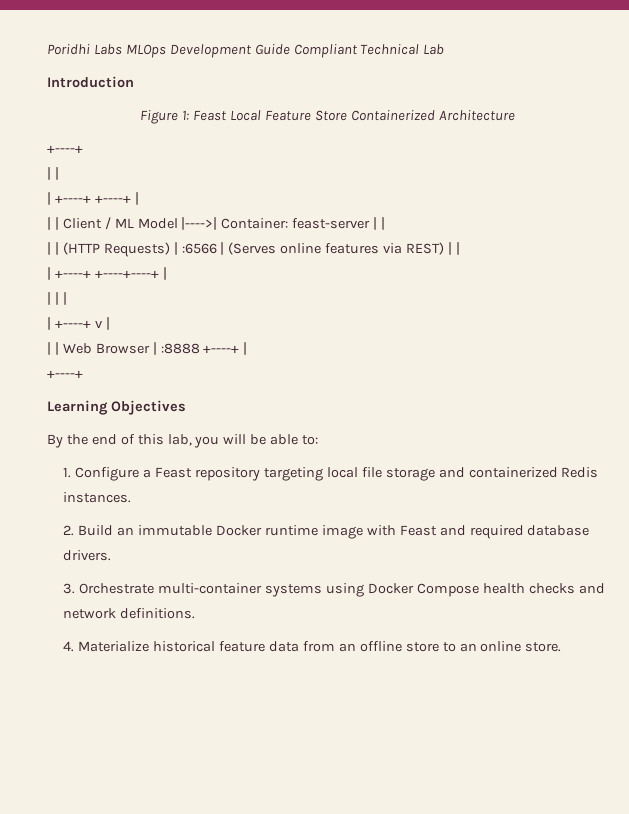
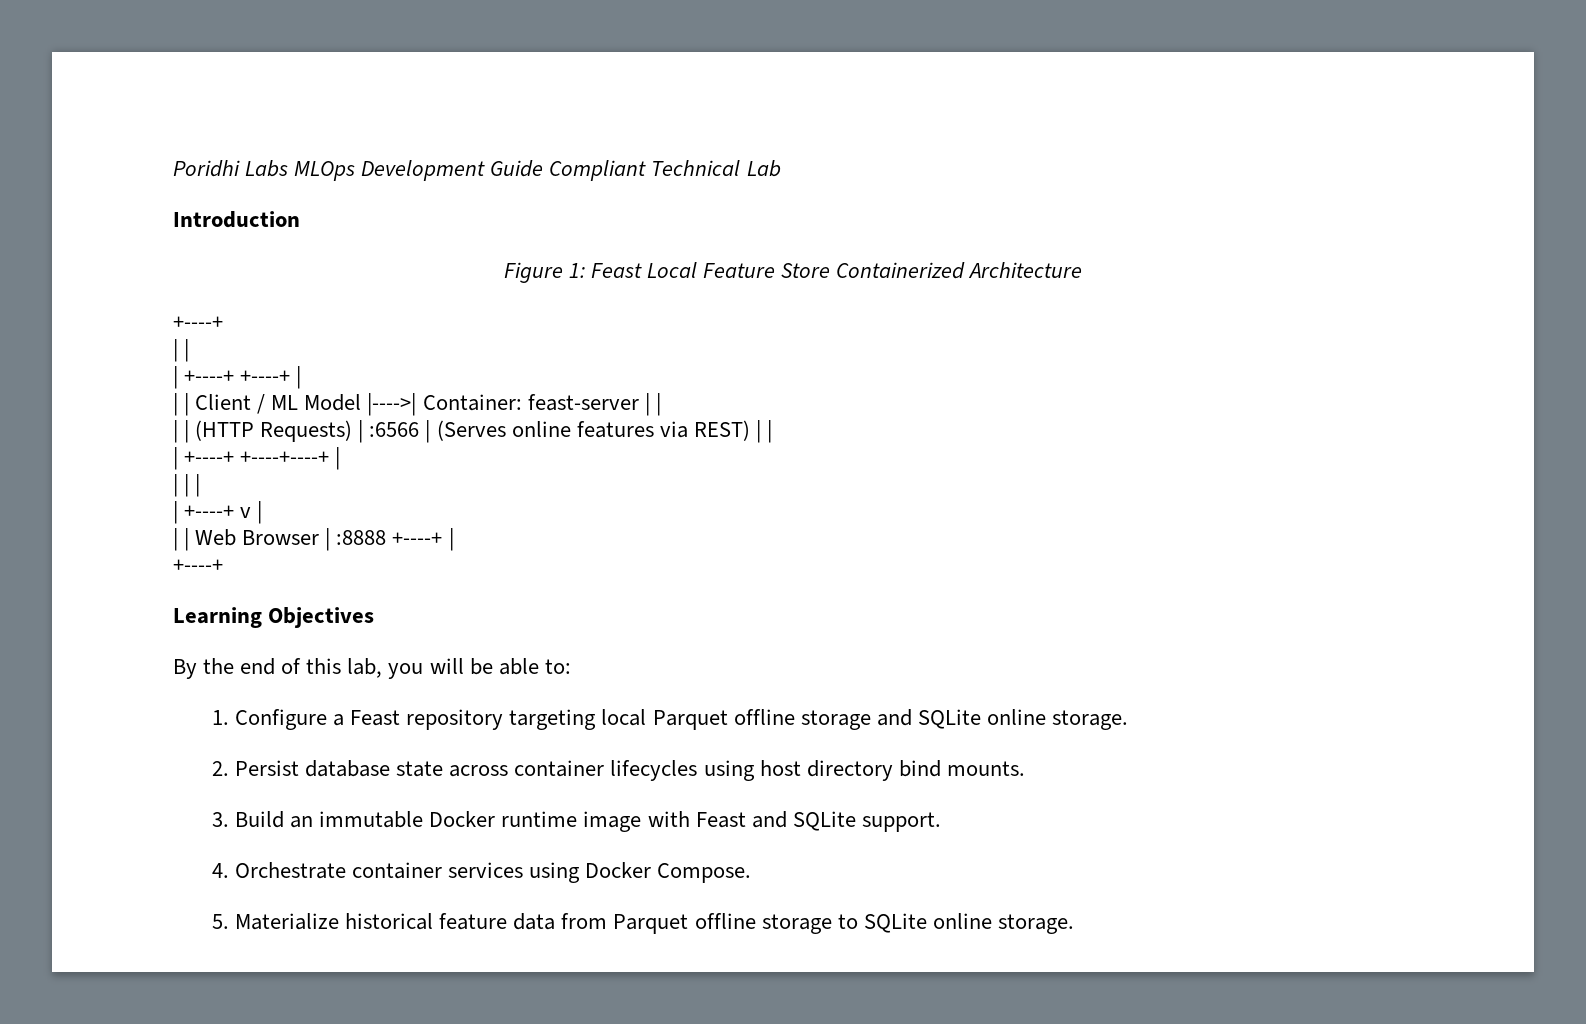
- 1. Configure a Feast repository targeting local file storage and containerized Redis instances.
- 2. Build an immutable Docker runtime image with Feast and required database drivers.
- 3. Orchestrate multi-container systems using Docker Compose health checks and network definitions.
- 4. Materialize historical feature data from an offline store to an online store.
+ 1. Configure a Feast repository targeting local Parquet offline storage and SQLite online storage.
+ 2. Persist database state across container lifecycles using host directory bind mounts.
+ 3. Build an immutable Docker runtime image with Feast and SQLite support.
+ 4. Orchestrate container services using Docker Compose.
+ 5. Materialize historical feature data from Parquet offline storage to SQLite online storage.

